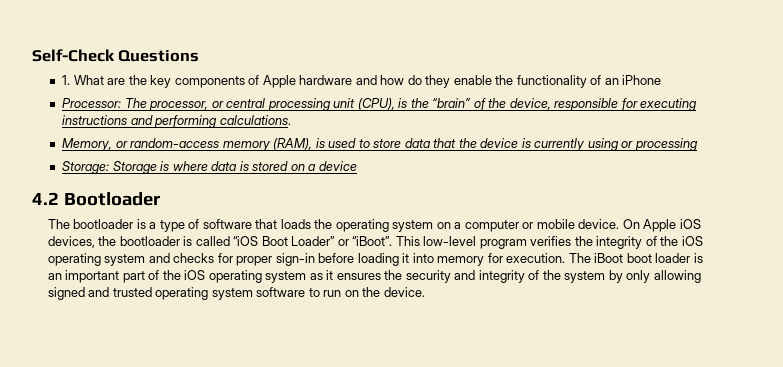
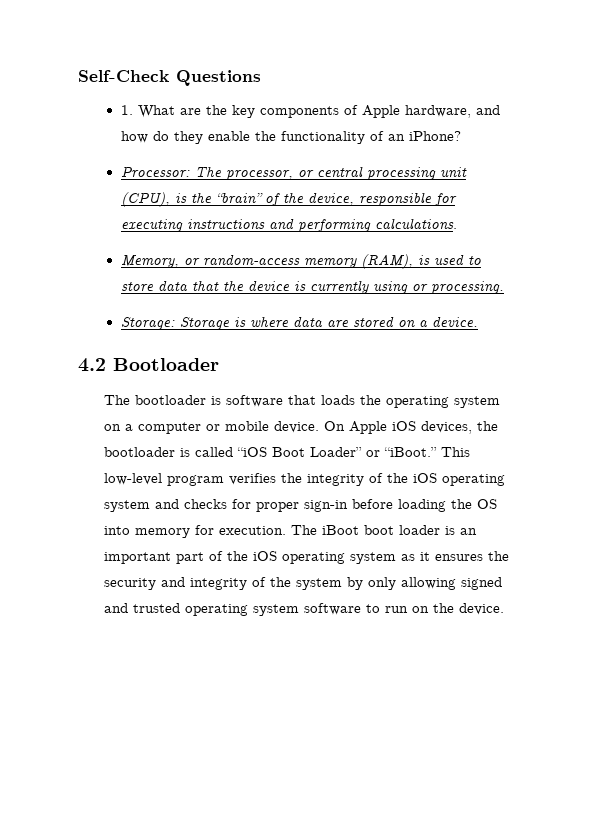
- 1. What are the key components of Apple hardware and how do they enable the functionality of an iPhone
+ 1. What are the key components of Apple hardware, and how do they enable the functionality of an iPhone?
- Memory, or random-access memory (RAM), is used to store data that the device is currently using or processing
+ Memory, or random-access memory (RAM), is used to store data that the device is currently using or processing.
- Storage: Storage is where data is stored on a device
+ Storage: Storage is where data are stored on a device.
- The bootloader is a type of software that loads the operating system on a computer or mobile device.
+ The bootloader is software that loads the operating system on a computer or mobile device.
- On Apple iOS devices, the bootloader is called “iOS Boot Loader” or “iBoot”.
+ On Apple iOS devices, the bootloader is called “iOS Boot Loader” or “iBoot.”
- This low-level program verifies the integrity of the iOS operating system and checks for proper sign-in before loading it into memory for execution.
+ This low-level program verifies the integrity of the iOS operating system and checks for proper sign-in before loading the OS into memory for execution.

